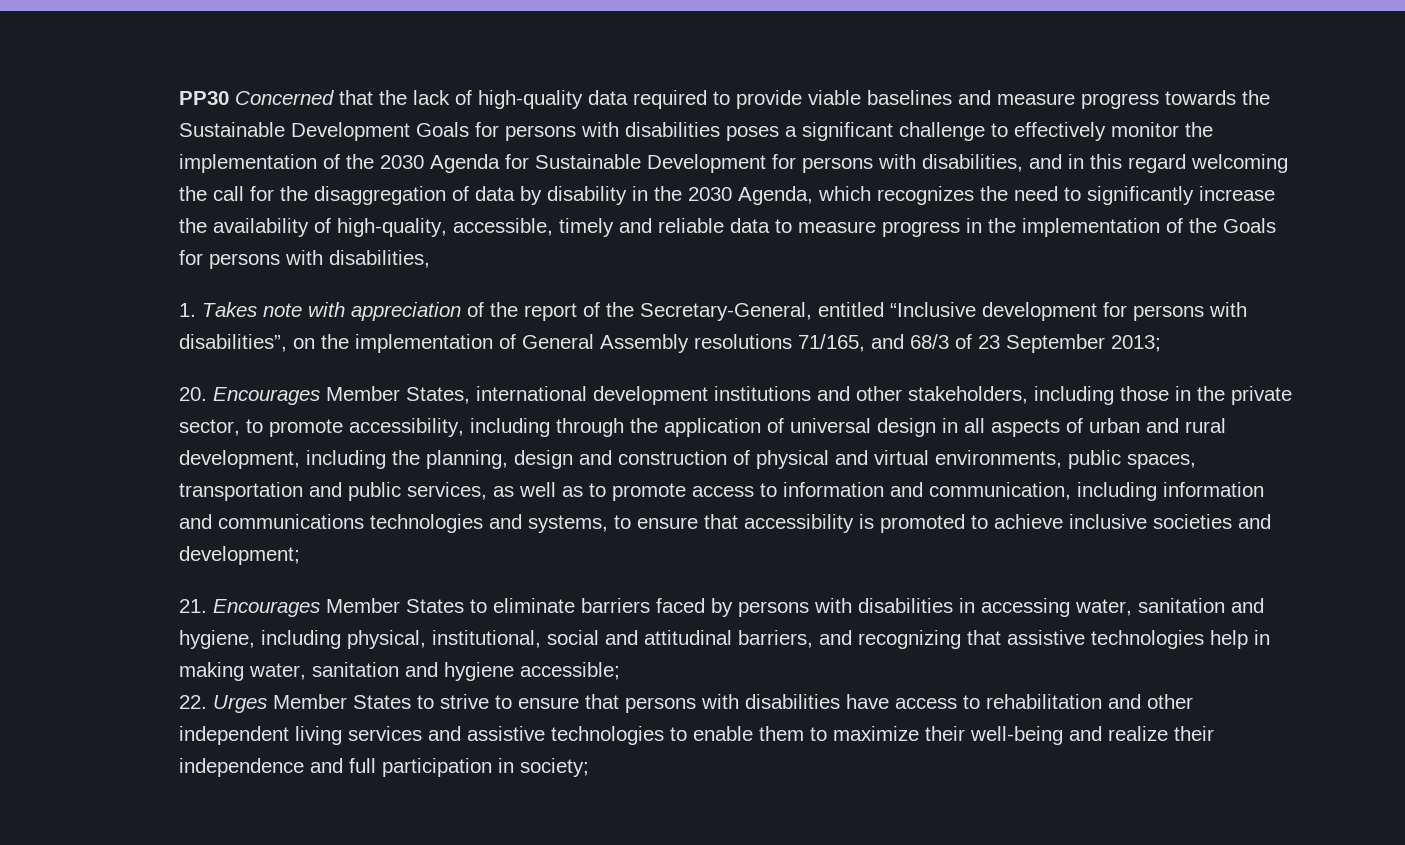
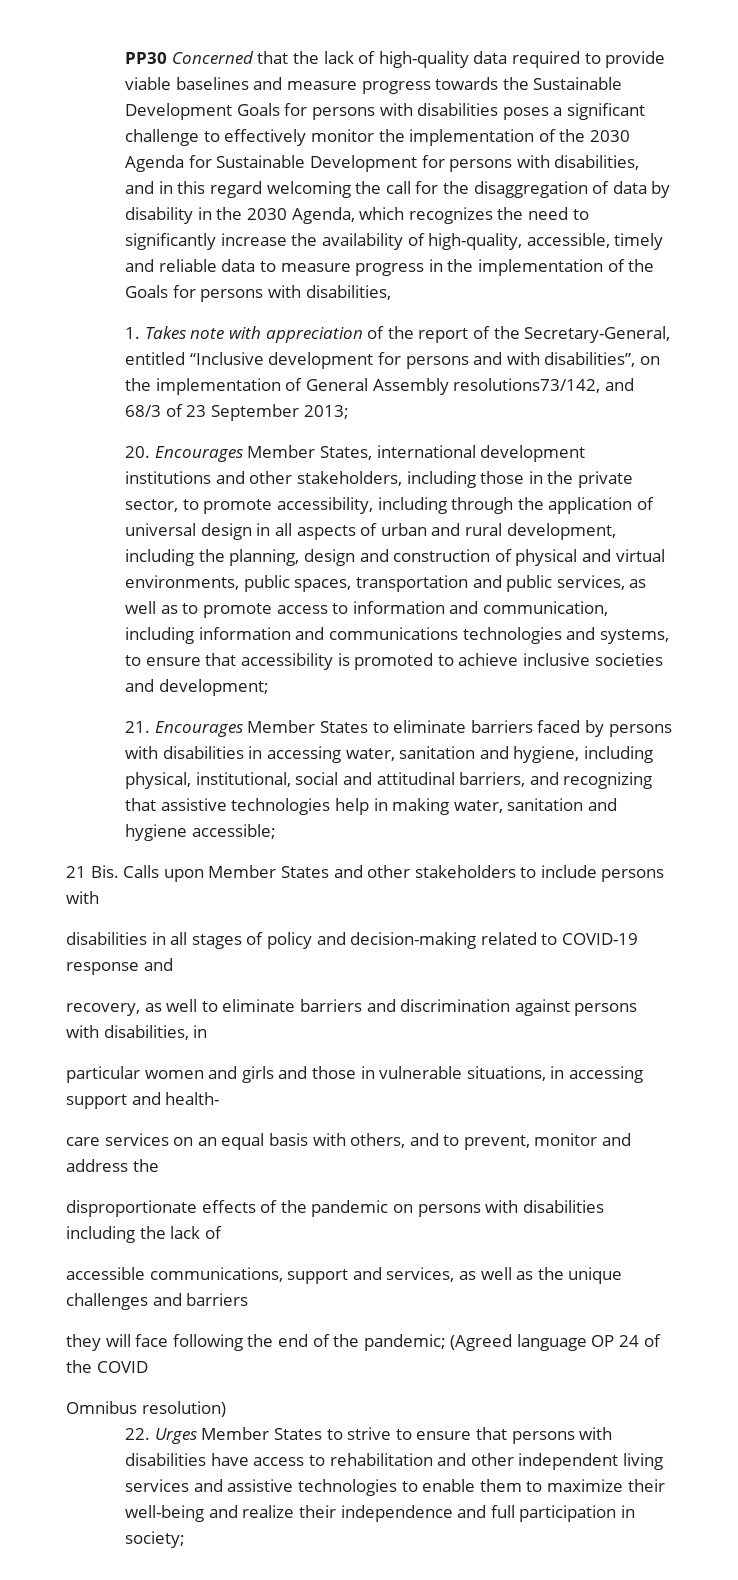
- 1. Takes note with appreciation of the report of the Secretary-General, entitled “Inclusive development for persons with disabilities”, on the implementation of General Assembly resolutions 71/165, and 68/3 of 23 September 2013;
+ 1. Takes note with appreciation of the report of the Secretary-General, entitled “Inclusive development for persons and with disabilities”, on the implementation of General Assembly resolutions73/142, and 68/3 of 23 September 2013;
+ 21 Bis. Calls upon Member States and other stakeholders to include persons with
+ disabilities in all stages of policy and decision-making related to COVID-19 response and
+ recovery, as well to eliminate barriers and discrimination against persons with disabilities, in
+ particular women and girls and those in vulnerable situations, in accessing support and health-
+ care services on an equal basis with others, and to prevent, monitor and address the
+ disproportionate effects of the pandemic on persons with disabilities including the lack of
+ accessible communications, support and services, as well as the unique challenges and barriers
+ they will face following the end of the pandemic; (Agreed language OP 24 of the COVID
+ Omnibus resolution)

